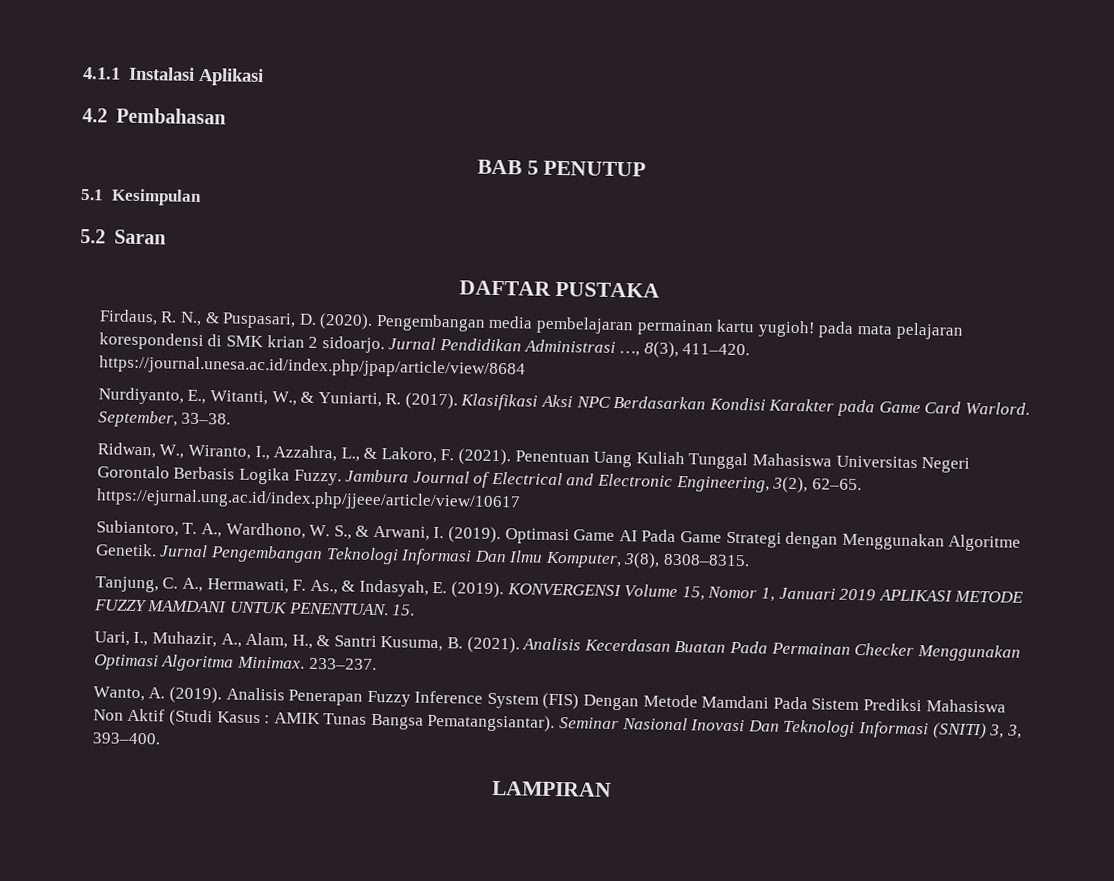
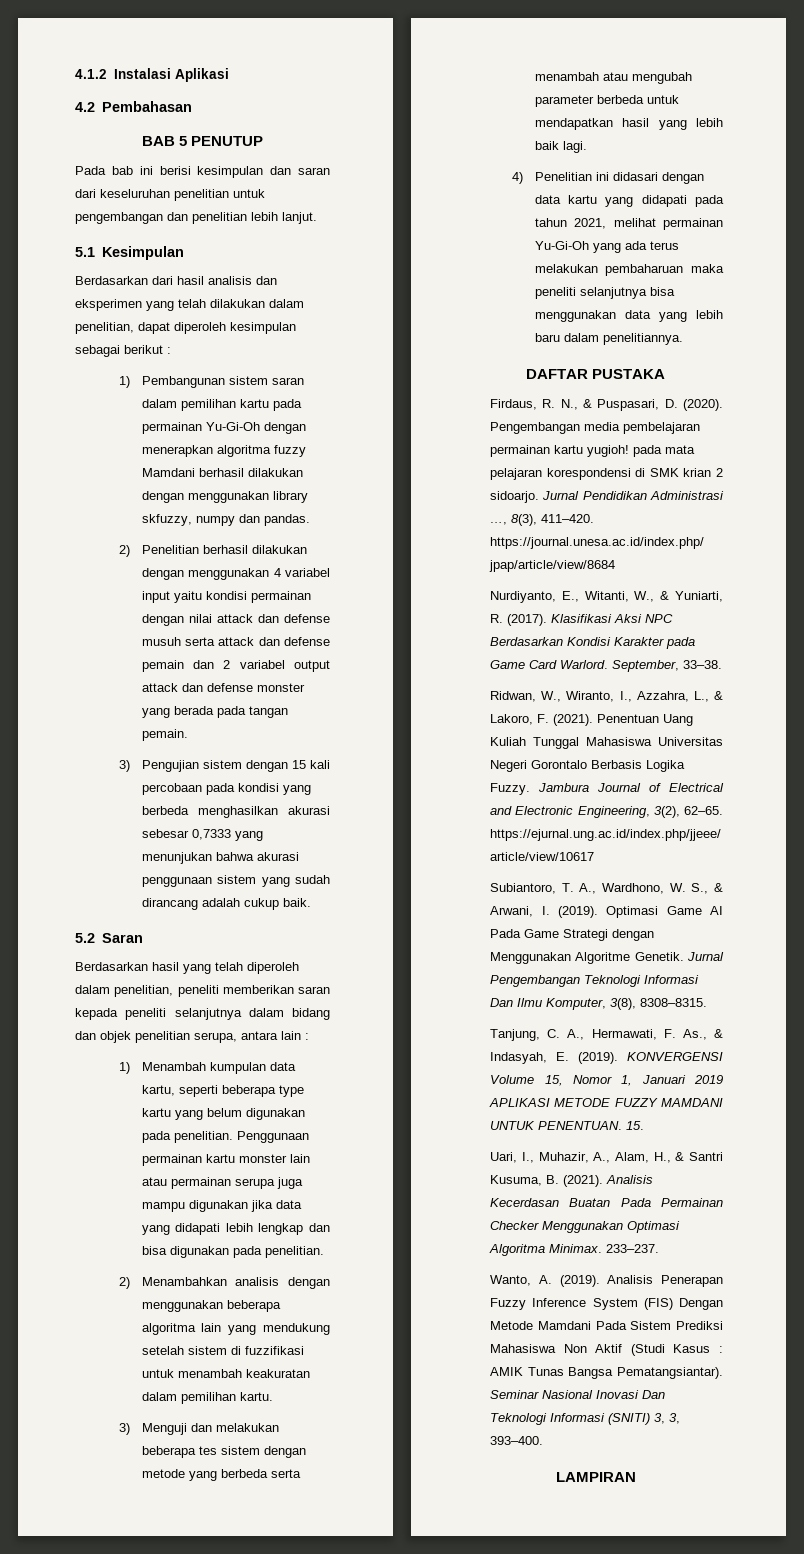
- 4.1.1 Instalasi Aplikasi
+ 4.1.2 Instalasi Aplikasi
+ Pada bab ini berisi kesimpulan dan saran dari keseluruhan penelitian untuk pengembangan dan penelitian lebih lanjut.
  5.1 Kesimpulan
+ Berdasarkan dari hasil analisis dan eksperimen yang telah dilakukan dalam penelitian, dapat diperoleh kesimpulan sebagai berikut :
+ 1) Pembangunan sistem saran dalam pemilihan kartu pada permainan Yu-Gi-Oh dengan menerapkan algoritma fuzzy Mamdani berhasil dilakukan dengan menggunakan library skfuzzy, numpy dan pandas.
+ 2) Penelitian berhasil dilakukan dengan menggunakan 4 variabel input yaitu kondisi permainan dengan nilai attack dan defense musuh serta attack dan defense pemain dan 2 variabel output attack dan defense monster yang berada pada tangan pemain.
+ 3) Pengujian sistem dengan 15 kali percobaan pada kondisi yang berbeda menghasilkan akurasi sebesar 0,7333 yang menunjukan bahwa akurasi penggunaan sistem yang sudah dirancang adalah cukup baik.
  5.2 Saran
+ Berdasarkan hasil yang telah diperoleh dalam penelitian, peneliti memberikan saran kepada peneliti selanjutnya dalam bidang dan objek penelitian serupa, antara lain :
+ 1) Menambah kumpulan data kartu, seperti beberapa type kartu yang belum digunakan pada penelitian. Penggunaan permainan kartu monster lain atau permainan serupa juga mampu digunakan jika data yang didapati lebih lengkap dan bisa digunakan pada penelitian.
+ 2) Menambahkan analisis dengan menggunakan beberapa algoritma lain yang mendukung setelah sistem di fuzzifikasi untuk menambah keakuratan dalam pemilihan kartu.
+ 3) Menguji dan melakukan beberapa tes sistem dengan metode yang berbeda serta menambah atau mengubah parameter berbeda untuk mendapatkan hasil yang lebih baik lagi.
+ 4) Penelitian ini didasari dengan data kartu yang didapati pada tahun 2021, melihat permainan Yu-Gi-Oh yang ada terus melakukan pembaharuan maka peneliti selanjutnya bisa menggunakan data yang lebih baru dalam penelitiannya.

